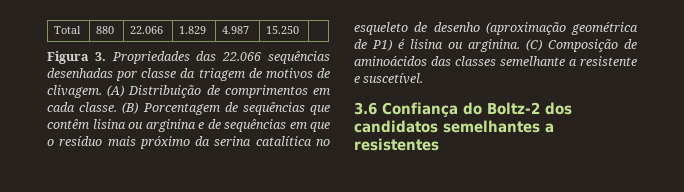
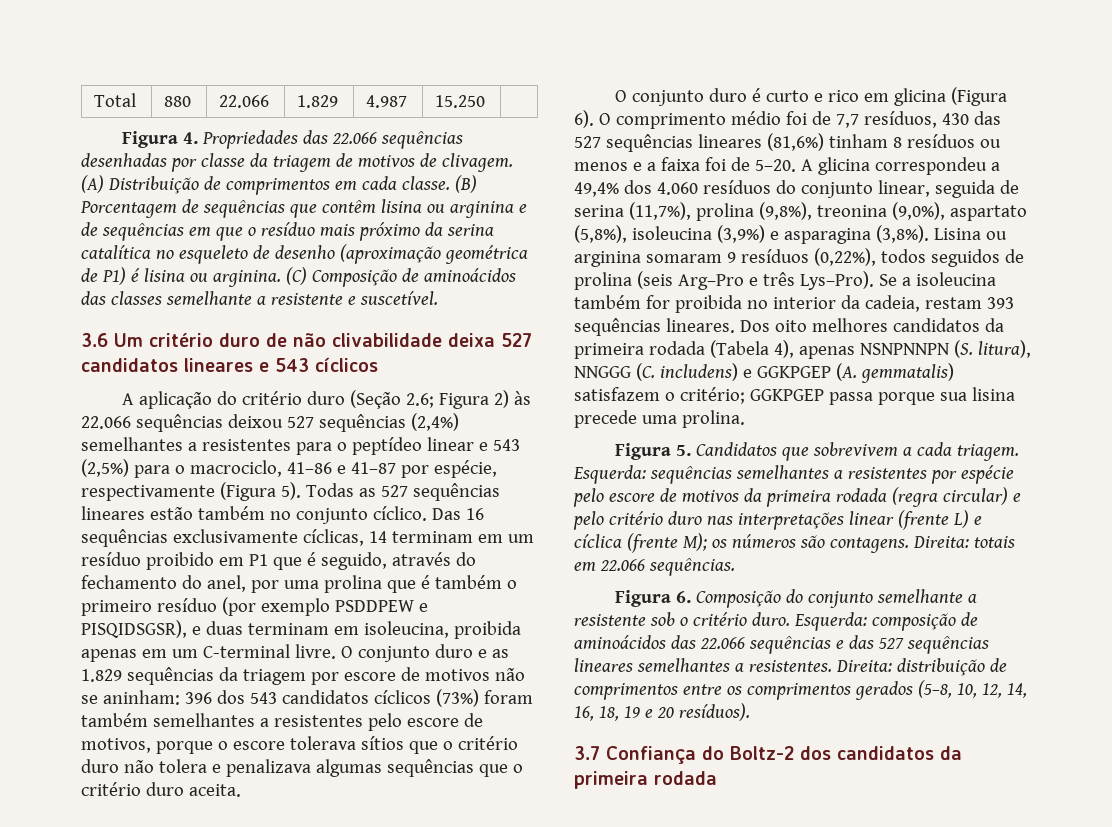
- Figura 3. Propriedades das 22.066 sequências desenhadas por classe da triagem de motivos de clivagem.
+ Figura 4. Propriedades das 22.066 sequências desenhadas por classe da triagem de motivos de clivagem.
- 3.6 Confiança do Boltz-2 dos candidatos semelhantes a resistentes
+ 3.6 Um critério duro de não clivabilidade deixa 527 candidatos lineares e 543 cíclicos
+ A aplicação do critério duro (Seção 2.6; Figura 2) às 22.066 sequências deixou 527 sequências (2,4%) semelhantes a resistentes para o peptídeo linear e 543 (2,5%) para o macrociclo, 41–86 e 41–87 por espécie, respectivamente (Figura 5). Todas as 527 sequências lineares estão também no conjunto cíclico. Das 16 sequências exclusivamente cíclicas, 14 terminam em um resíduo proibido em P1 que é seguido, através do fechamento do anel, por uma prolina que é também o primeiro resíduo (por exemplo PSDDPEW e PISQIDSGSR), e duas terminam em isoleucina, proibida apenas em um C-terminal livre. O conjunto duro e as 1.829 sequências da triagem por escore de motivos não se aninham: 396 dos 543 candidatos cíclicos (73%) foram também semelhantes a resistentes pelo escore de motivos, porque o escore tolerava sítios que o critério duro não tolera e penalizava algumas sequências que o critério duro aceita.
+ O conjunto duro é curto e rico em glicina (Figura 6). O comprimento médio foi de 7,7 resíduos, 430 das 527 sequências lineares (81,6%) tinham 8 resíduos ou menos e a faixa foi de 5–20. A glicina correspondeu a 49,4% dos 4.060 resíduos do conjunto linear, seguida de serina (11,7%), prolina (9,8%), treonina (9,0%), aspartato (5,8%), isoleucina (3,9%) e asparagina (3,8%). Lisina ou arginina somaram 9 resíduos (0,22%), todos seguidos de prolina (seis Arg–Pro e três Lys–Pro). Se a isoleucina também for proibida no interior da cadeia, restam 393 sequências lineares. Dos oito melhores candidatos da primeira rodada (Tabela 4), apenas NSNPNNPN (S. litura), NNGGG (C. includens) e GGKPGEP (A. gemmatalis) satisfazem o critério; GGKPGEP passa porque sua lisina precede uma prolina.
+ Figura 5. Candidatos que sobrevivem a cada triagem. Esquerda: sequências semelhantes a resistentes por espécie pelo escore de motivos da primeira rodada (regra circular) e pelo critério duro nas interpretações linear (frente L) e cíclica (frente M); os números são contagens. Direita: totais em 22.066 sequências.
+ Figura 6. Composição do conjunto semelhante a resistente sob o critério duro. Esquerda: composição de aminoácidos das 22.066 sequências e das 527 sequências lineares semelhantes a resistentes. Direita: distribuição de comprimentos entre os comprimentos gerados (5–8, 10, 12, 14, 16, 18, 19 e 20 resíduos).
+ 3.7 Confiança do Boltz-2 dos candidatos da primeira rodada

